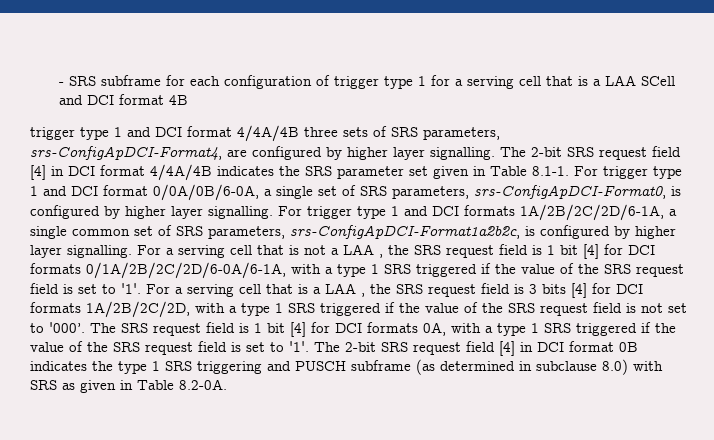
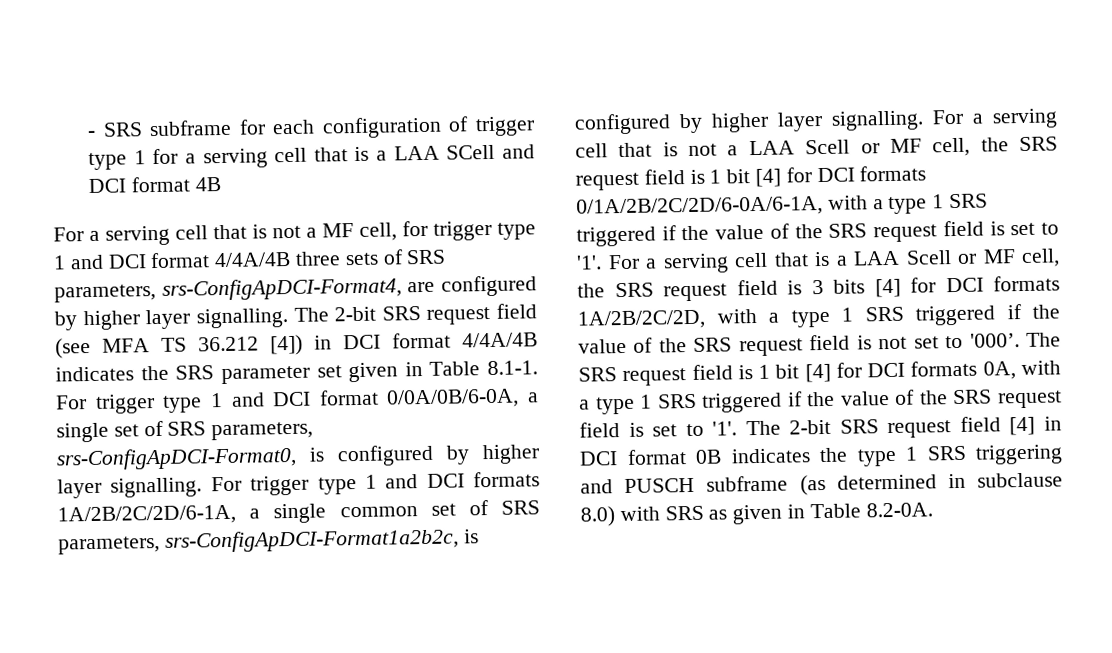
- trigger type 1 and DCI format 4/4A/4B three sets of SRS parameters, srs-ConfigApDCI-Format4, are configured by higher layer signalling.
+ For a serving cell that is not a MF cell, for trigger type 1 and DCI format 4/4A/4B three sets of SRS parameters, srs-ConfigApDCI-Format4, are configured by higher layer signalling.
- The 2-bit SRS request field [4] in DCI format 4/4A/4B indicates the SRS parameter set given in Table 8.1-1. For trigger type 1 and DCI format 0/0A/0B/6-0A, a single set of SRS parameters, srs-ConfigApDCI-Format0, is configured by higher layer signalling.
+ The 2-bit SRS request field (see MFA TS 36.212 [4]) in DCI format 4/4A/4B indicates the SRS parameter set given in Table 8.1-1. For trigger type 1 and DCI format 0/0A/0B/6-0A, a single set of SRS parameters, srs-ConfigApDCI-Format0, is configured by higher layer signalling.
- For a serving cell that is not a LAA , the SRS request field is 1 bit [4] for DCI formats 0/1A/2B/2C/2D/6-0A/6-1A, with a type 1 SRS triggered if the value of the SRS request field is set to '1'.
+ For a serving cell that is not a LAA Scell or MF cell, the SRS request field is 1 bit [4] for DCI formats 0/1A/2B/2C/2D/6-0A/6-1A, with a type 1 SRS triggered if the value of the SRS request field is set to '1'.
- For a serving cell that is a LAA , the SRS request field is 3 bits [4] for DCI formats 1A/2B/2C/2D, with a type 1 SRS triggered if the value of the SRS request field is not set to '000’.
+ For a serving cell that is a LAA Scell or MF cell, the SRS request field is 3 bits [4] for DCI formats 1A/2B/2C/2D, with a type 1 SRS triggered if the value of the SRS request field is not set to '000’.

